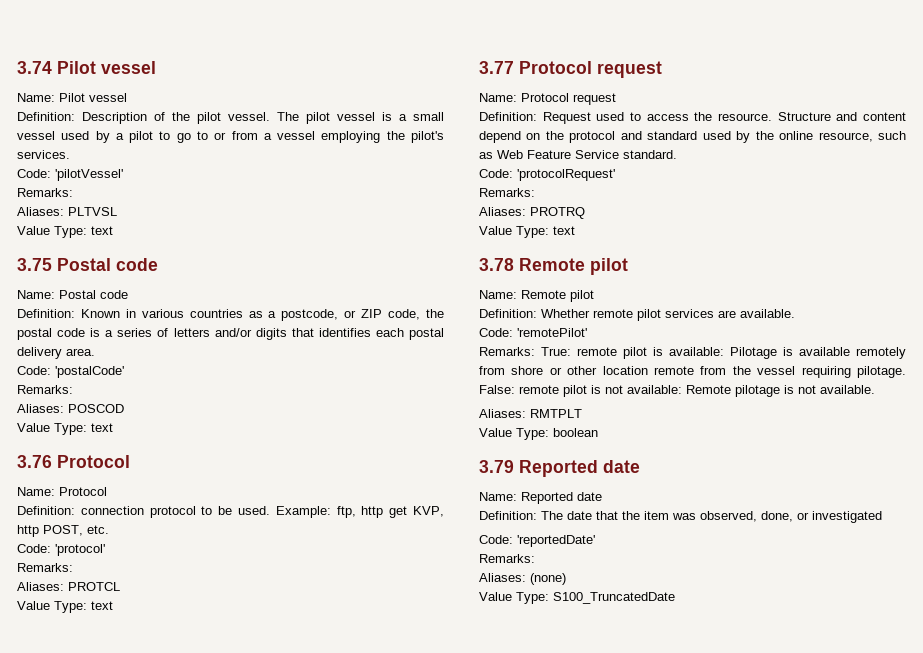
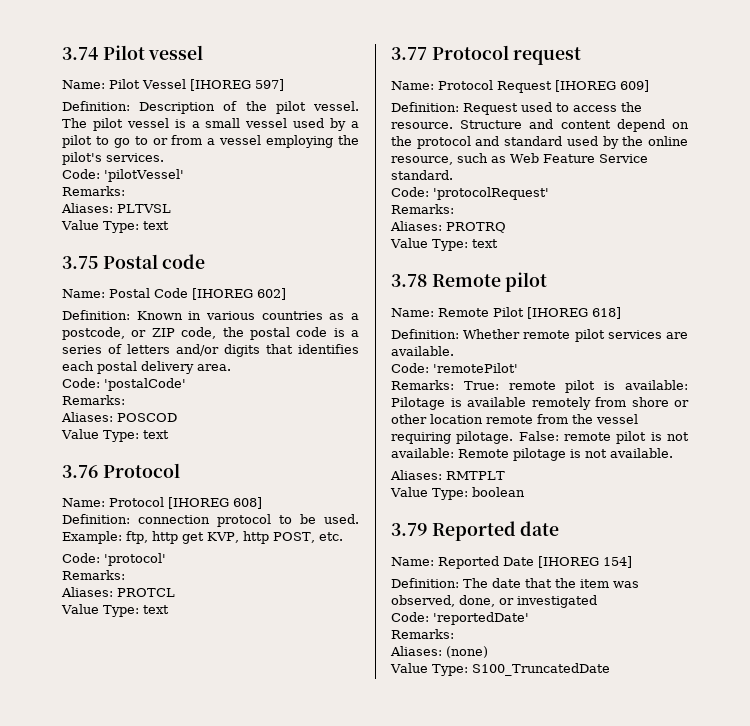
- Name: Pilot vessel
+ Name: Pilot Vessel [IHOREG 597]
- Name: Postal code
+ Name: Postal Code [IHOREG 602]
  3.76 Protocol
- Name: Protocol
+ Name: Protocol [IHOREG 608]
- Name: Protocol request
+ Name: Protocol Request [IHOREG 609]
- Name: Remote pilot
+ Name: Remote Pilot [IHOREG 618]
- Name: Reported date
+ Name: Reported Date [IHOREG 154]

